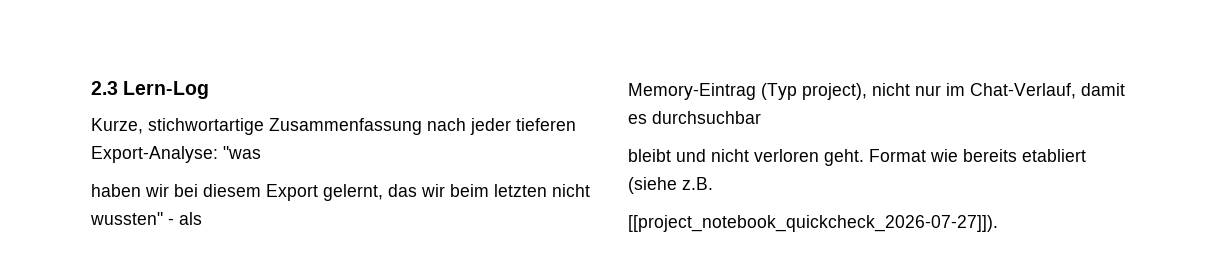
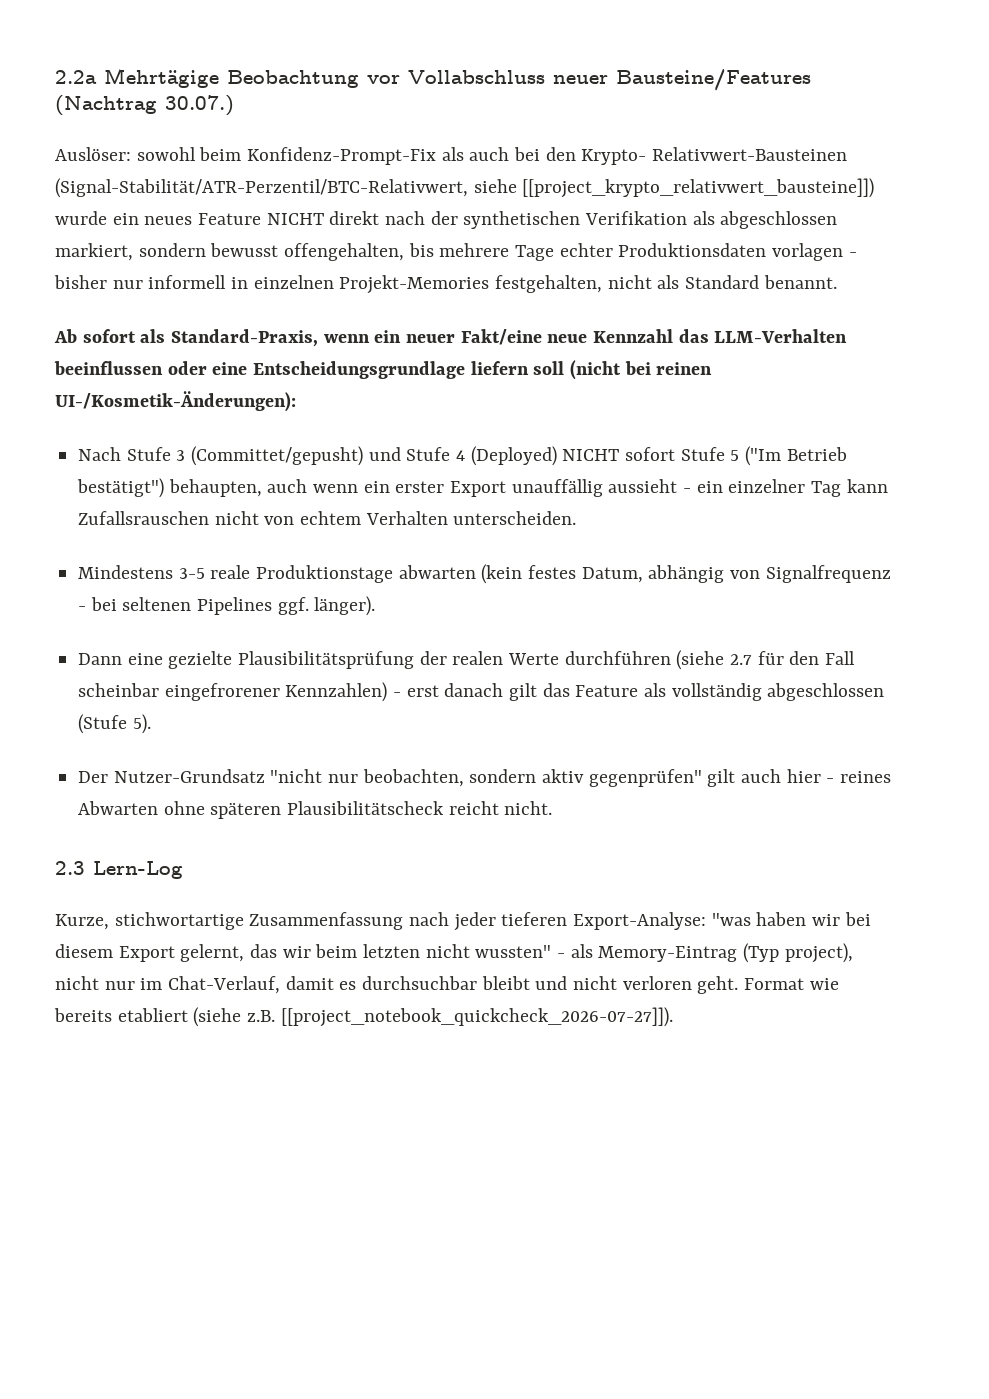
+ 2.2a Mehrtägige Beobachtung vor Vollabschluss neuer Bausteine/Features (Nachtrag 30.07.)
+ Auslöser: sowohl beim Konfidenz-Prompt-Fix als auch bei den Krypto- Relativwert-Bausteinen (Signal-Stabilität/ATR-Perzentil/BTC-Relativwert, siehe [[project_krypto_relativwert_bausteine]]) wurde ein neues Feature NICHT direkt nach der synthetischen Verifikation als abgeschlossen markiert, sondern bewusst offengehalten, bis mehrere Tage echter Produktionsdaten vorlagen - bisher nur informell in einzelnen Projekt-Memories festgehalten, nicht als Standard benannt.
+ Ab sofort als Standard-Praxis, wenn ein neuer Fakt/eine neue Kennzahl das LLM-Verhalten beeinflussen oder eine Entscheidungsgrundlage liefern soll (nicht bei reinen UI-/Kosmetik-Änderungen):
+ Nach Stufe 3 (Committet/gepusht) und Stufe 4 (Deployed) NICHT sofort Stufe 5 ("Im Betrieb bestätigt") behaupten, auch wenn ein erster Export unauffällig aussieht - ein einzelner Tag kann Zufallsrauschen nicht von echtem Verhalten unterscheiden.
+ Mindestens 3-5 reale Produktionstage abwarten (kein festes Datum, abhängig von Signalfrequenz - bei seltenen Pipelines ggf. länger).
+ Dann eine gezielte Plausibilitätsprüfung der realen Werte durchführen (siehe 2.7 für den Fall scheinbar eingefrorener Kennzahlen) - erst danach gilt das Feature als vollständig abgeschlossen (Stufe 5).
+ Der Nutzer-Grundsatz "nicht nur beobachten, sondern aktiv gegenprüfen" gilt auch hier - reines Abwarten ohne späteren Plausibilitätscheck reicht nicht.
- Kurze, stichwortartige Zusammenfassung nach jeder tieferen Export-Analyse: "was
- haben wir bei diesem Export gelernt, das wir beim letzten nicht wussten" - als
- Memory-Eintrag (Typ project), nicht nur im Chat-Verlauf, damit es durchsuchbar
- bleibt und nicht verloren geht.
+ Kurze, stichwortartige Zusammenfassung nach jeder tieferen Export-Analyse: "was haben wir bei diesem Export gelernt, das wir beim letzten nicht wussten" - als Memory-Eintrag (Typ project), nicht nur im Chat-Verlauf, damit es durchsuchbar bleibt und nicht verloren geht.
- Format wie bereits etabliert (siehe z.B.
- [[project_notebook_quickcheck_2026-07-27]]).
+ Format wie bereits etabliert (siehe z.B. [[project_notebook_quickcheck_2026-07-27]]).

